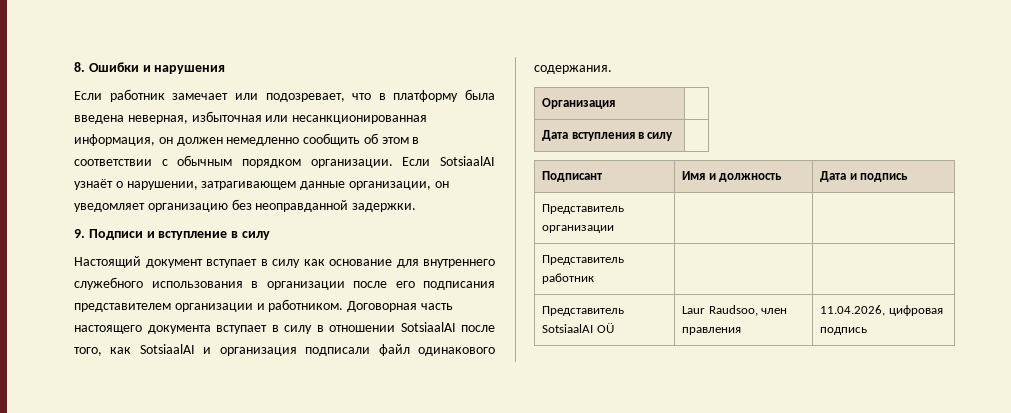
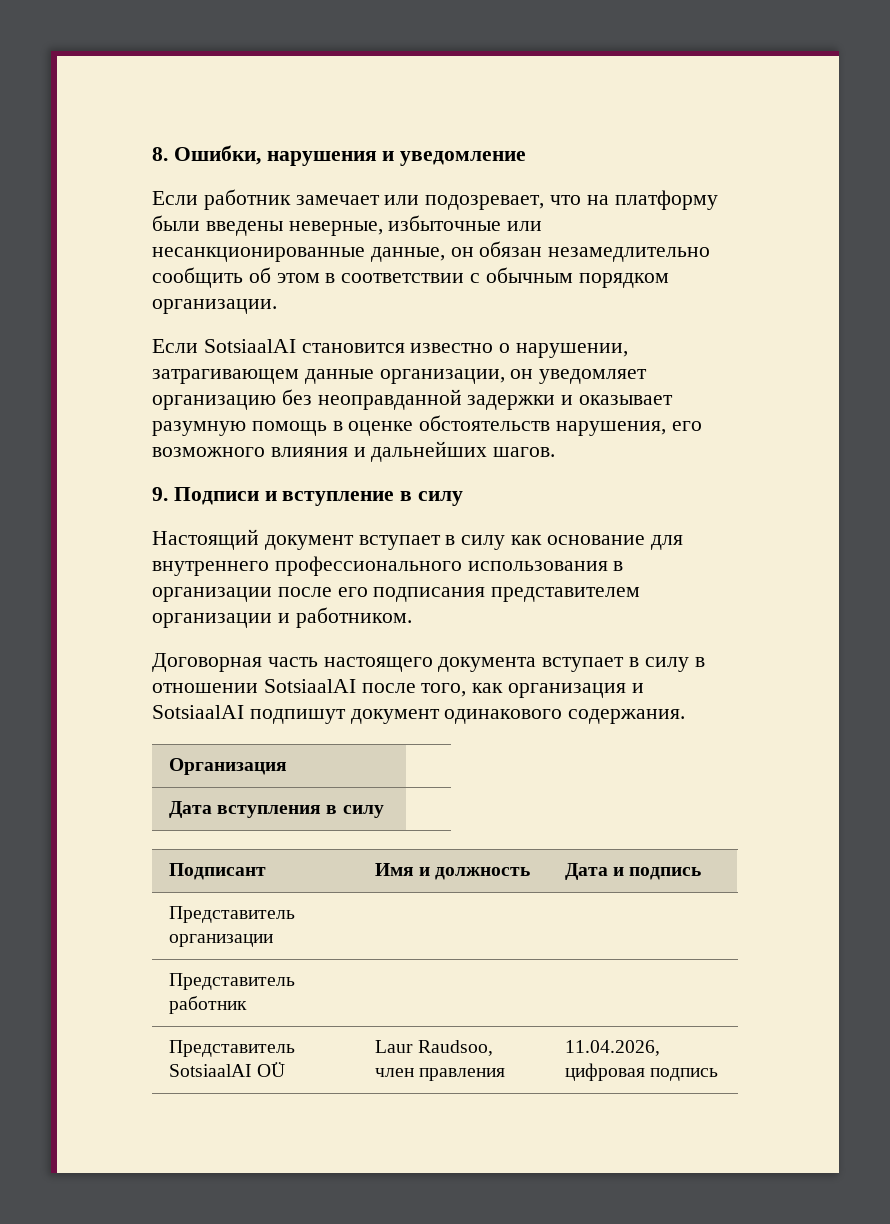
- 8. Ошибки и нарушения
+ 8. Ошибки, нарушения и уведомление
- Если работник замечает или подозревает, что в платформу была введена неверная, избыточная или несанкционированная информация, он должен немедленно сообщить об этом в соответствии с обычным порядком организации. Если SotsiaalAI узнаёт о нарушении, затрагивающем данные организации, он уведомляет организацию без неоправданной задержки.
+ Если работник замечает или подозревает, что на платформу были введены неверные, избыточные или несанкционированные данные, он обязан незамедлительно сообщить об этом в соответствии с обычным порядком организации.
+ Если SotsiaalAI становится известно о нарушении, затрагивающем данные организации, он уведомляет организацию без неоправданной задержки и оказывает разумную помощь в оценке обстоятельств нарушения, его возможного влияния и дальнейших шагов.
- Настоящий документ вступает в силу как основание для внутреннего служебного использования в организации после его подписания представителем организации и работником. Договорная часть настоящего документа вступает в силу в отношении SotsiaalAI после того, как SotsiaalAI и организация подписали файл одинакового содержания.
+ Настоящий документ вступает в силу как основание для внутреннего профессионального использования в организации после его подписания представителем организации и работником.
+ Договорная часть настоящего документа вступает в силу в отношении SotsiaalAI после того, как организация и SotsiaalAI подпишут документ одинакового содержания.

